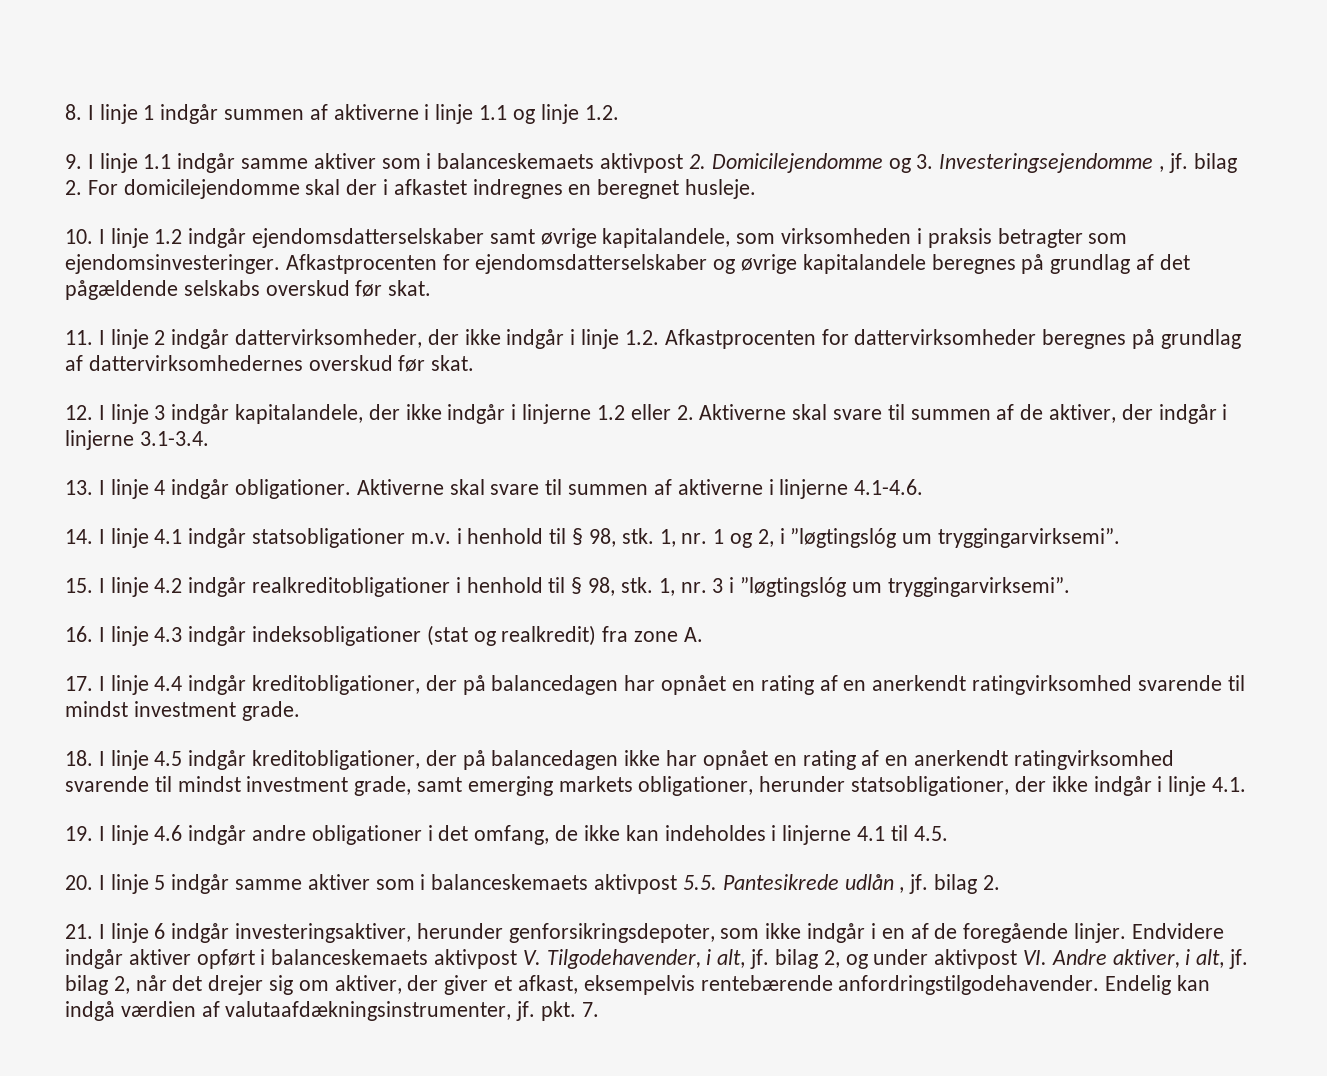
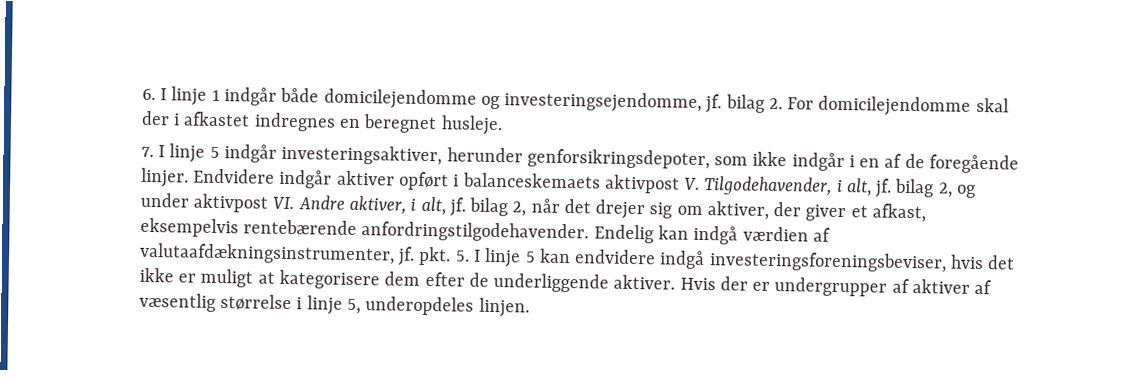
- 8. I linje 1 indgår summen af aktiverne i linje 1.1 og linje 1.2.
- 9. I linje 1.1 indgår samme aktiver som i balanceskemaets aktivpost 2. Domicilejendomme og 3. Investeringsejendomme , jf. bilag 2. For domicilejendomme skal der i afkastet indregnes en beregnet husleje.
+ 6. I linje 1 indgår både domicilejendomme og investeringsejendomme, jf. bilag 2. For domicilejendomme skal der i afkastet indregnes en beregnet husleje.
- 10. I linje 1.2 indgår ejendomsdatterselskaber samt øvrige kapitalandele, som virksomheden i praksis betragter som ejendomsinvesteringer. Afkastprocenten for ejendomsdatterselskaber og øvrige kapitalandele beregnes på grundlag af det pågældende selskabs overskud før skat.
- 11. I linje 2 indgår dattervirksomheder, der ikke indgår i linje 1.2. Afkastprocenten for dattervirksomheder beregnes på grundlag af dattervirksomhedernes overskud før skat.
- 12. I linje 3 indgår kapitalandele, der ikke indgår i linjerne 1.2 eller 2. Aktiverne skal svare til summen af de aktiver, der indgår i linjerne 3.1-3.4.
- 13. I linje 4 indgår obligationer. Aktiverne skal svare til summen af aktiverne i linjerne 4.1-4.6.
- 14. I linje 4.1 indgår statsobligationer m.v. i henhold til § 98, stk. 1, nr. 1 og 2, i ”løgtingslóg um tryggingarvirksemi”.
- 15. I linje 4.2 indgår realkreditobligationer i henhold til § 98, stk. 1, nr. 3 i ”løgtingslóg um tryggingarvirksemi”.
- 16. I linje 4.3 indgår indeksobligationer (stat og realkredit) fra zone A.
- 17. I linje 4.4 indgår kreditobligationer, der på balancedagen har opnået en rating af en anerkendt ratingvirksomhed svarende til mindst investment grade.
- 18. I linje 4.5 indgår kreditobligationer, der på balancedagen ikke har opnået en rating af en anerkendt ratingvirksomhed svarende til mindst investment grade, samt emerging markets obligationer, herunder statsobligationer, der ikke indgår i linje 4.1.
- 19. I linje 4.6 indgår andre obligationer i det omfang, de ikke kan indeholdes i linjerne 4.1 til 4.5.
- 20. I linje 5 indgår samme aktiver som i balanceskemaets aktivpost 5.5. Pantesikrede udlån , jf. bilag 2.
- 21. I linje 6 indgår investeringsaktiver, herunder genforsikringsdepoter, som ikke indgår i en af de foregående linjer.
+ 7. I linje 5 indgår investeringsaktiver, herunder genforsikringsdepoter, som ikke indgår i en af de foregående linjer.
- Endelig kan indgå værdien af valutaafdækningsinstrumenter, jf. pkt. 7.
+ Endelig kan indgå værdien af valutaafdækningsinstrumenter, jf. pkt. 5. I linje 5 kan endvidere indgå investeringsforeningsbeviser, hvis det ikke er muligt at kategorisere dem efter de underliggende aktiver. Hvis der er undergrupper af aktiver af væsentlig størrelse i linje 5, underopdeles linjen.

